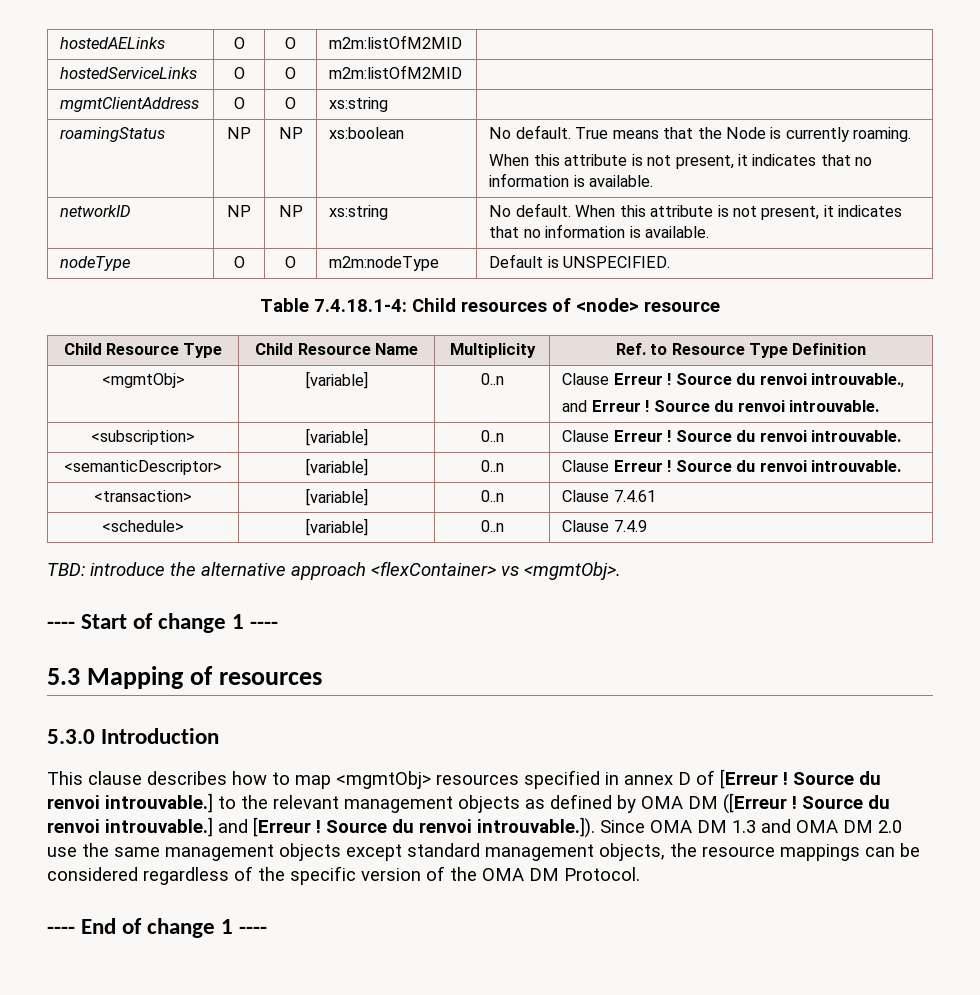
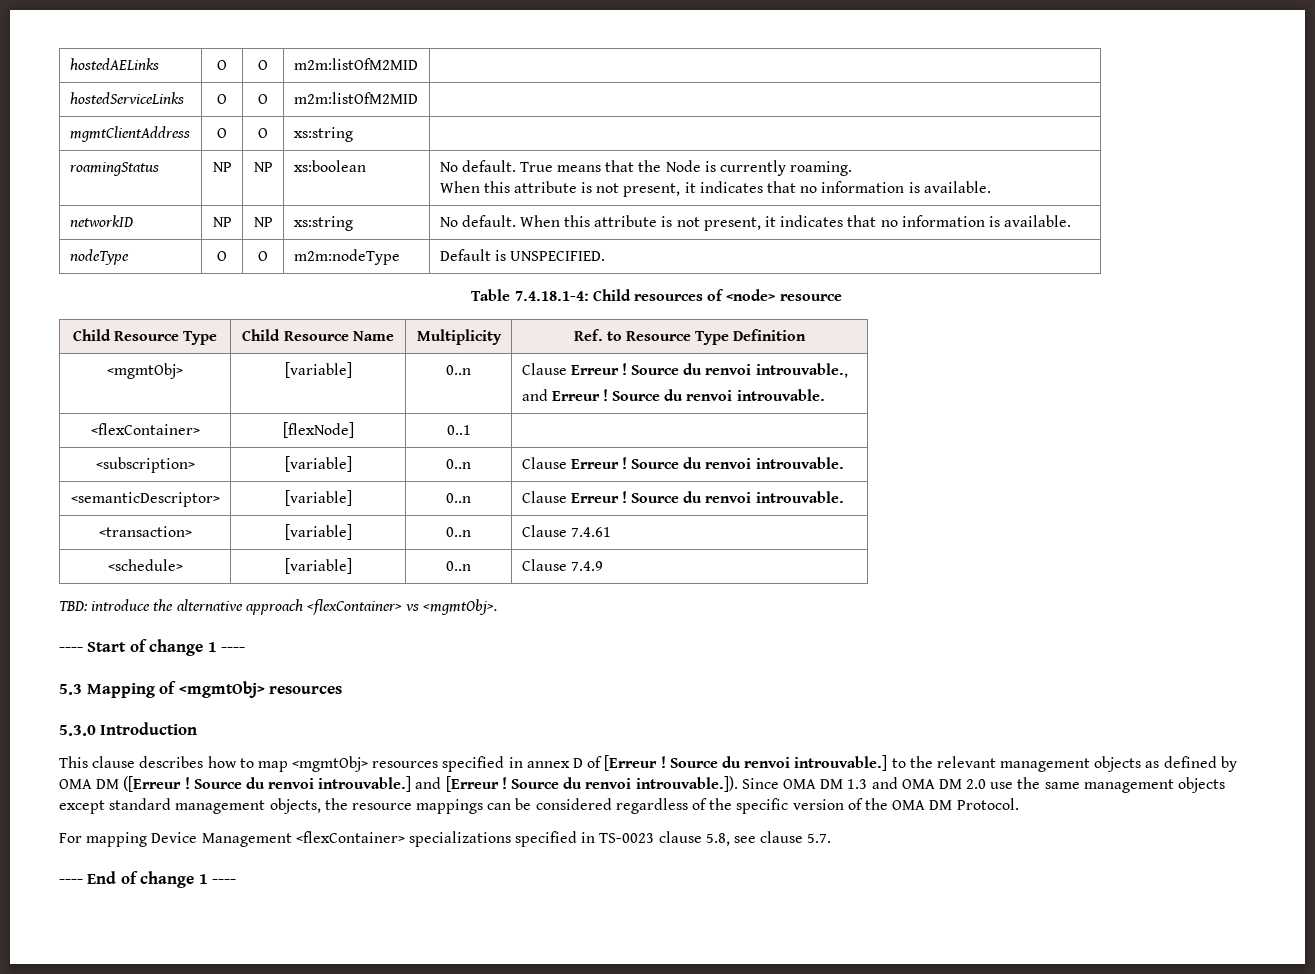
+ <flexContainer> | [flexNode] | 0..1 |
- 5.3 Mapping of resources
+ 5.3 Mapping of <mgmtObj> resources
+ For mapping Device Management <flexContainer> specializations specified in TS-0023 clause 5.8, see clause 5.7.

